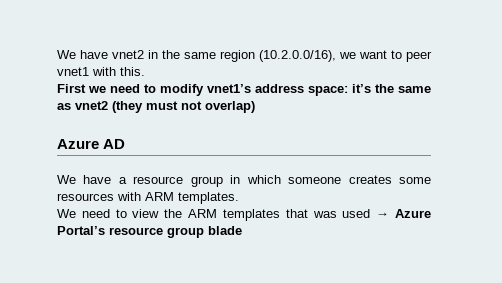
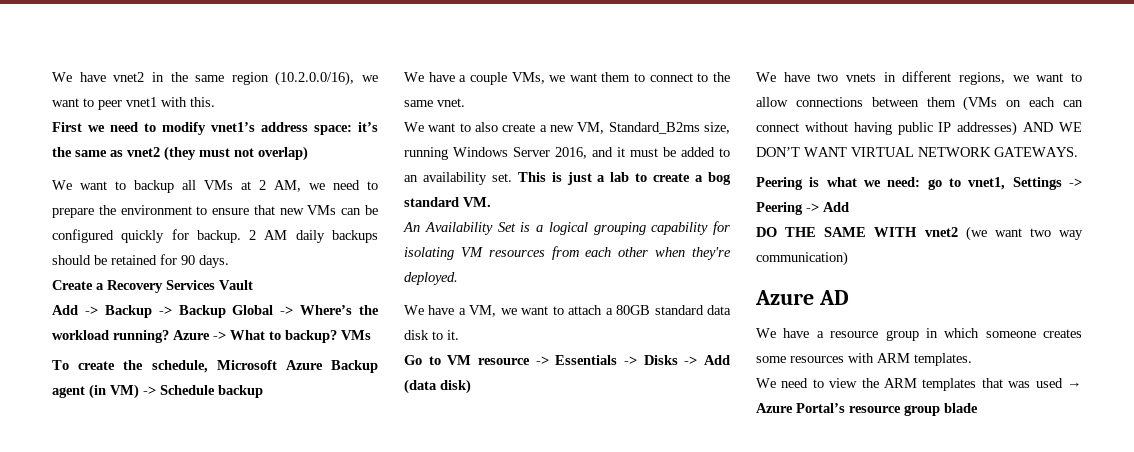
+ We want to backup all VMs at 2 AM, we need to prepare the environment to ensure that new VMs can be configured quickly for backup. 2 AM daily backups should be retained for 90 days.
+ Create a Recovery Services Vault
+ Add -> Backup -> Backup Global -> Where’s the workload running? Azure -> What to backup? VMs
+ To create the schedule, Microsoft Azure Backup agent (in VM) -> Schedule backup
+ We have a couple VMs, we want them to connect to the same vnet.
+ We want to also create a new VM, Standard_B2ms size, running Windows Server 2016, and it must be added to an availability set. This is just a lab to create a bog standard VM.
+ An Availability Set is a logical grouping capability for isolating VM resources from each other when they're deployed.
+ We have a VM, we want to attach a 80GB standard data disk to it.
+ Go to VM resource -> Essentials -> Disks -> Add (data disk)
+ We have two vnets in different regions, we want to allow connections between them (VMs on each can connect without having public IP addresses) AND WE DON’T WANT VIRTUAL NETWORK GATEWAYS.
+ Peering is what we need: go to vnet1, Settings -> Peering -> Add
+ DO THE SAME WITH vnet2 (we want two way communication)

